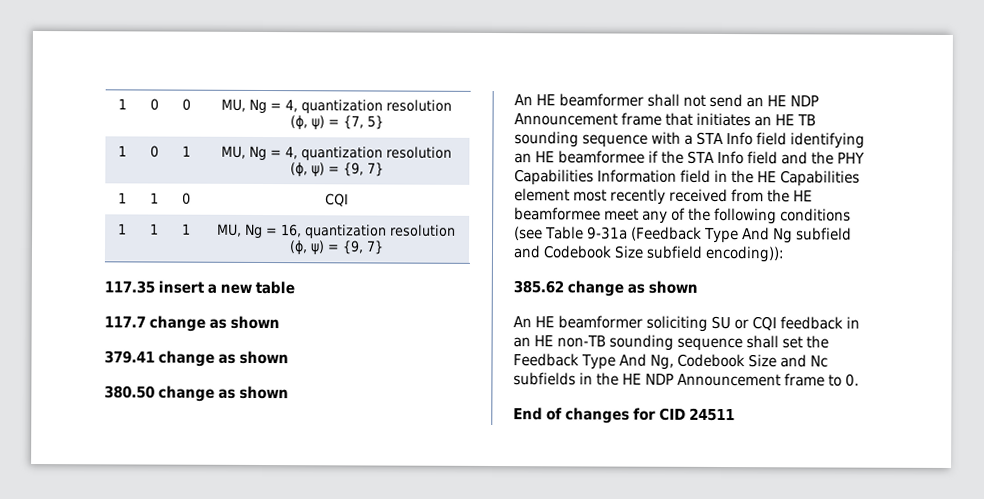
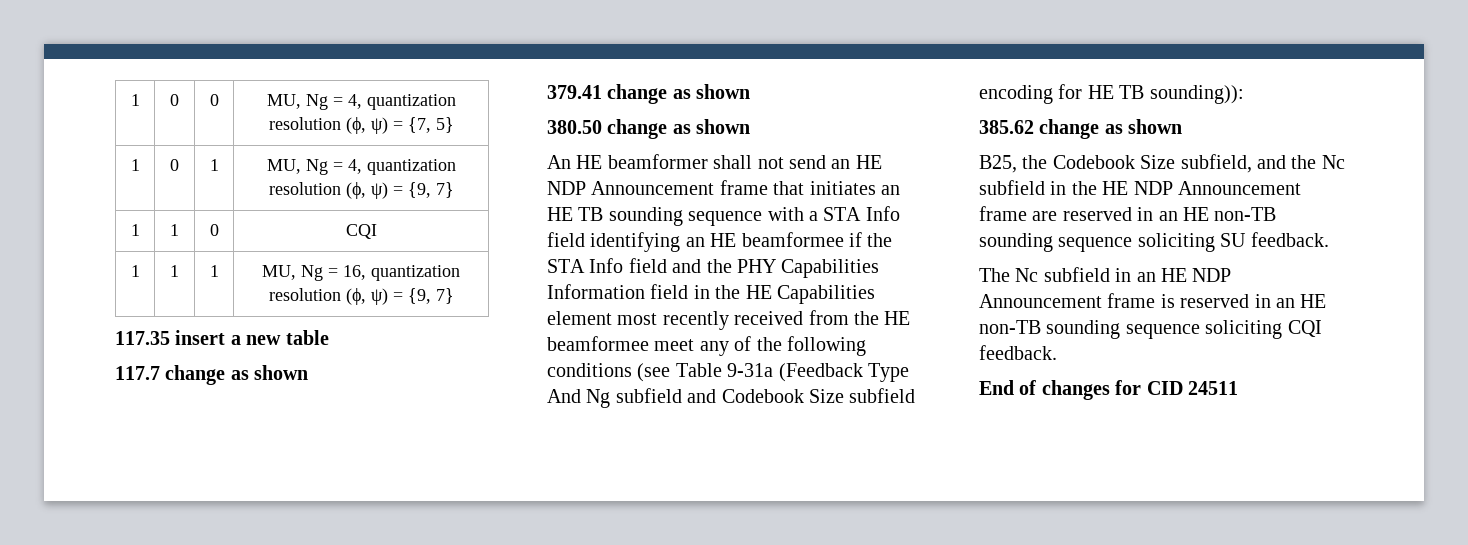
- An HE beamformer shall not send an HE NDP Announcement frame that initiates an HE TB sounding sequence with a STA Info field identifying an HE beamformee if the STA Info field and the PHY Capabilities Information field in the HE Capabilities element most recently received from the HE beamformee meet any of the following conditions (see Table 9-31a (Feedback Type And Ng subfield and Codebook Size subfield encoding)):
+ An HE beamformer shall not send an HE NDP Announcement frame that initiates an HE TB sounding sequence with a STA Info field identifying an HE beamformee if the STA Info field and the PHY Capabilities Information field in the HE Capabilities element most recently received from the HE beamformee meet any of the following conditions (see Table 9-31a (Feedback Type And Ng subfield and Codebook Size subfield encoding for HE TB sounding)):
- An HE beamformer soliciting SU or CQI feedback in an HE non-TB sounding sequence shall set the Feedback Type And Ng, Codebook Size and Nc subfields in the HE NDP Announcement frame to 0.
+ B25, the Codebook Size subfield, and the Nc subfield in the HE NDP Announcement frame are reserved in an HE non-TB sounding sequence soliciting SU feedback.
+ The Nc subfield in an HE NDP Announcement frame is reserved in an HE non-TB sounding sequence soliciting CQI feedback.

